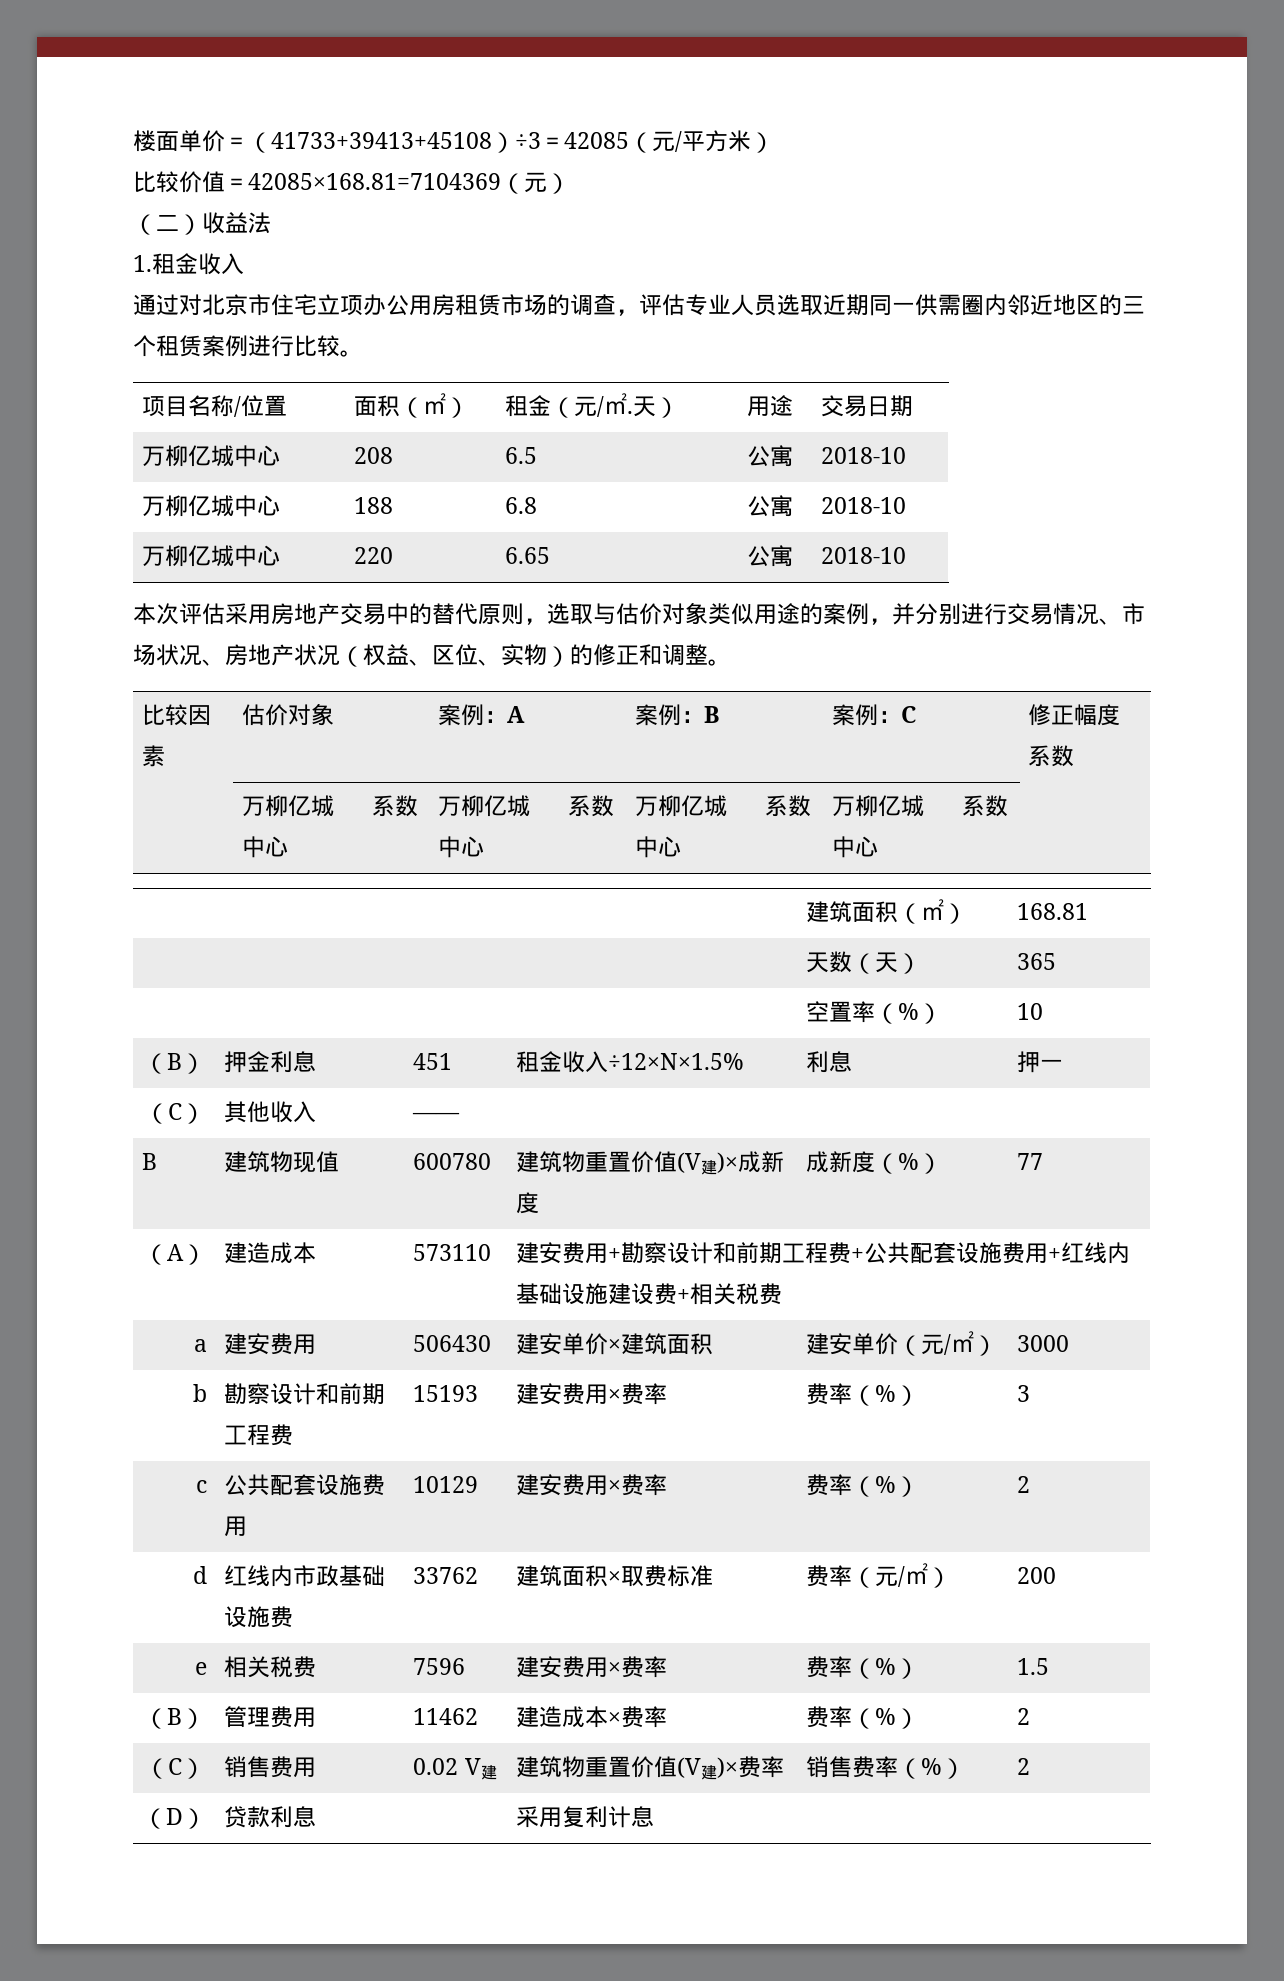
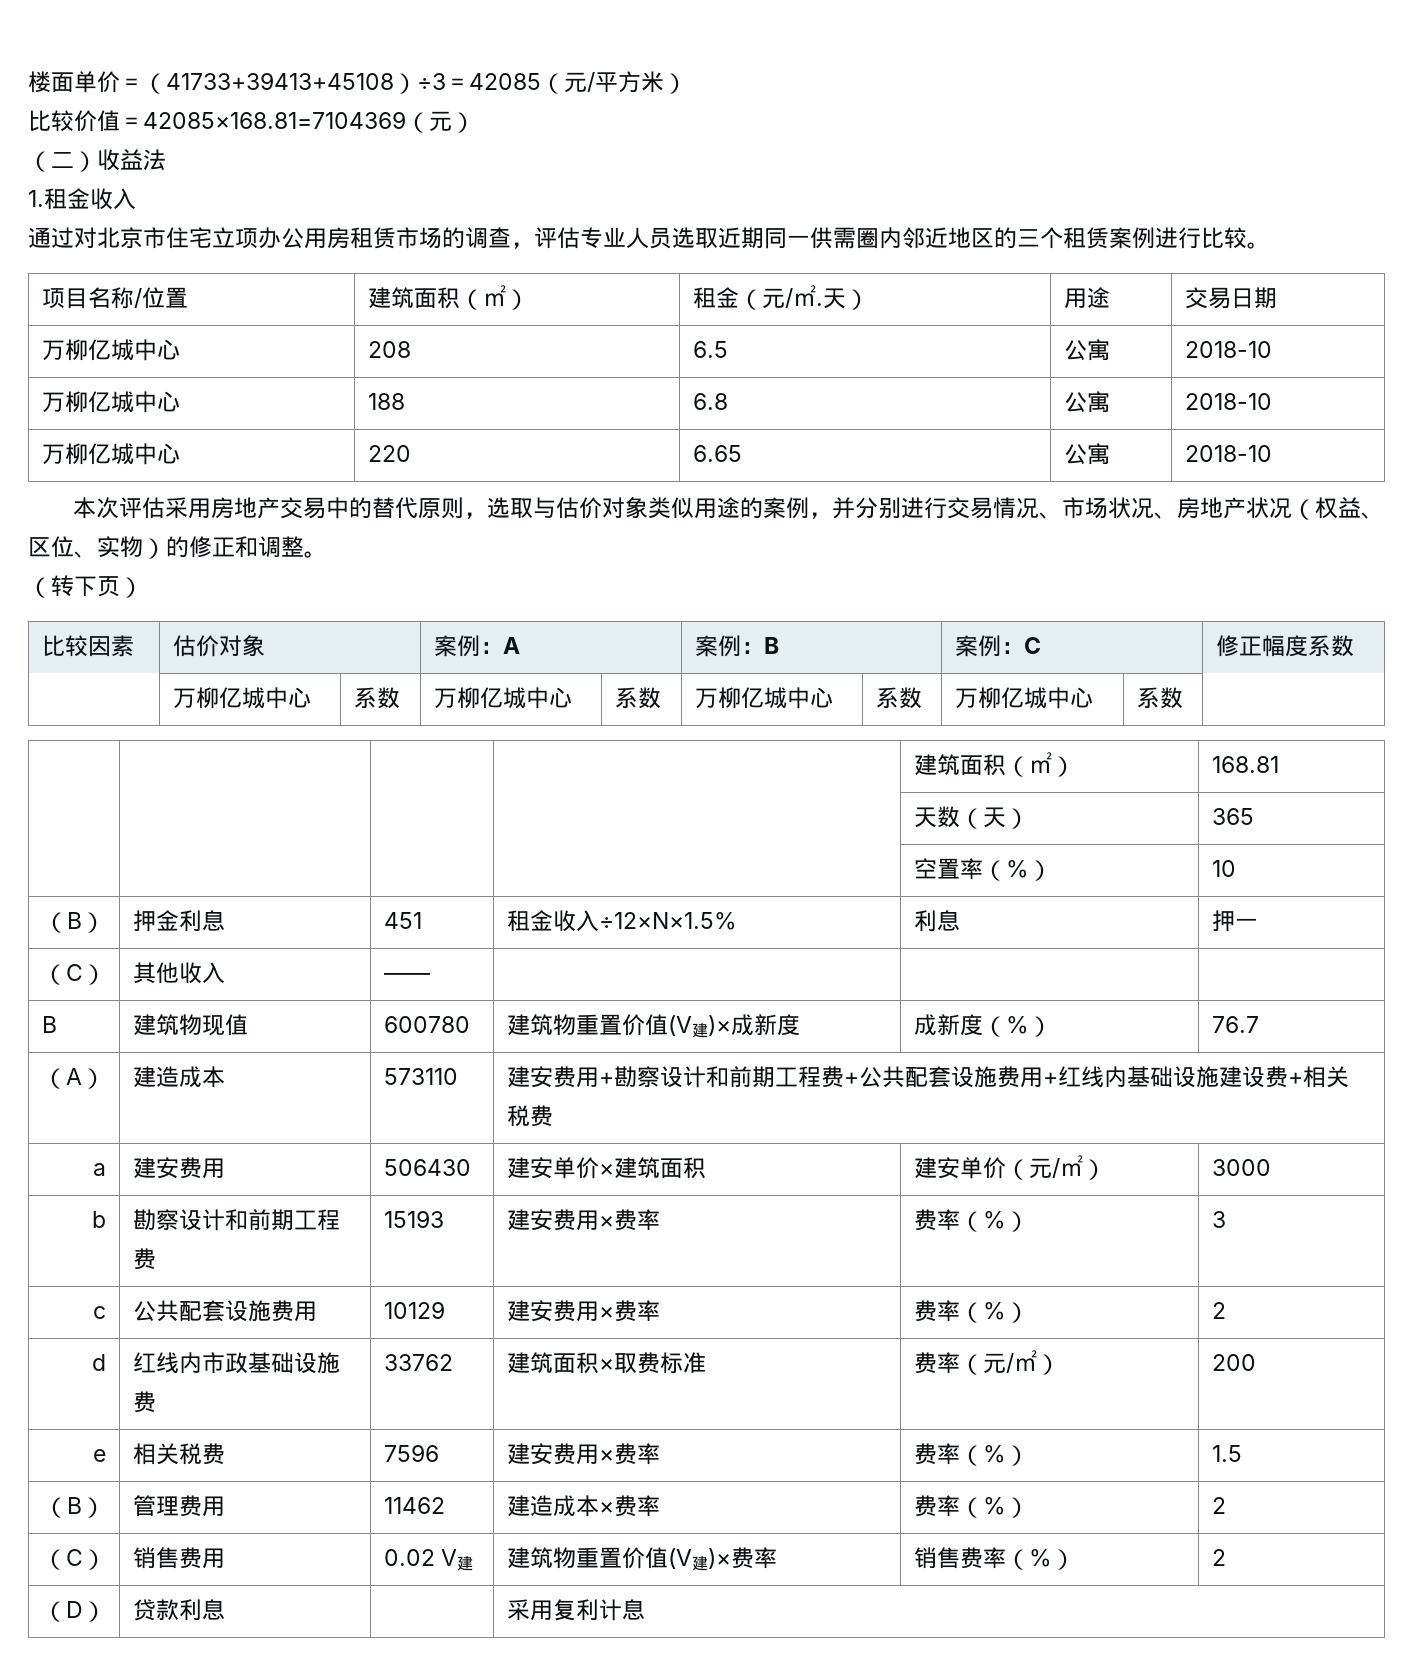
- 项目名称/位置 | 面积（㎡） | 租金（元/㎡.天） | 用途 | 交易日期
+ 项目名称/位置 | 建筑面积（㎡） | 租金（元/㎡.天） | 用途 | 交易日期
+ （转下页）
- B | 建筑物现值 | 600780 | 建筑物重置价值(V建)×成新度 | 成新度（%） | 77
+ B | 建筑物现值 | 600780 | 建筑物重置价值(V建)×成新度 | 成新度（%） | 76.7

